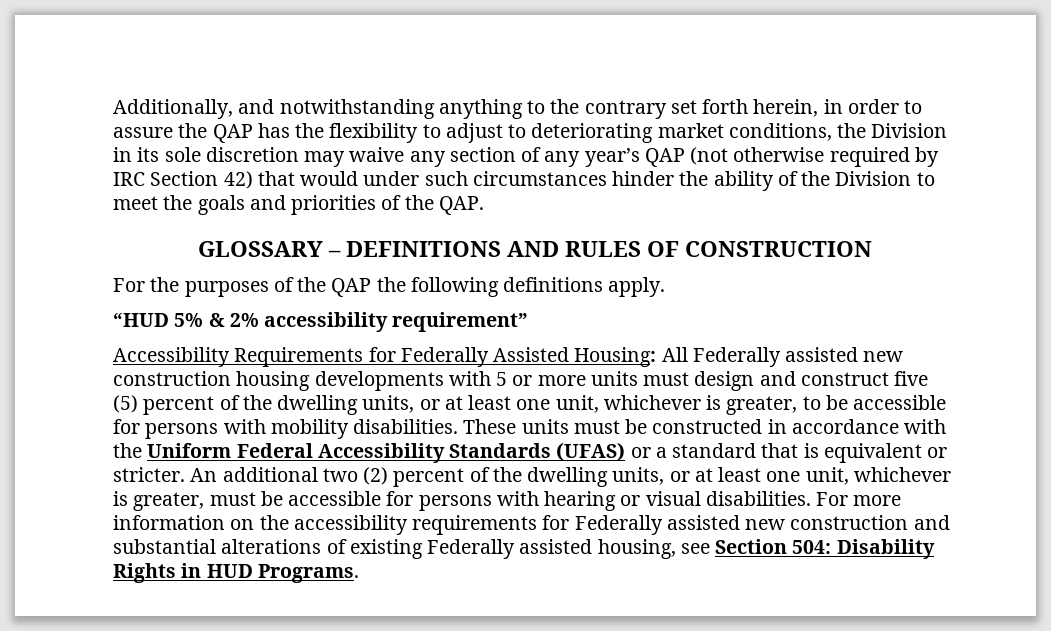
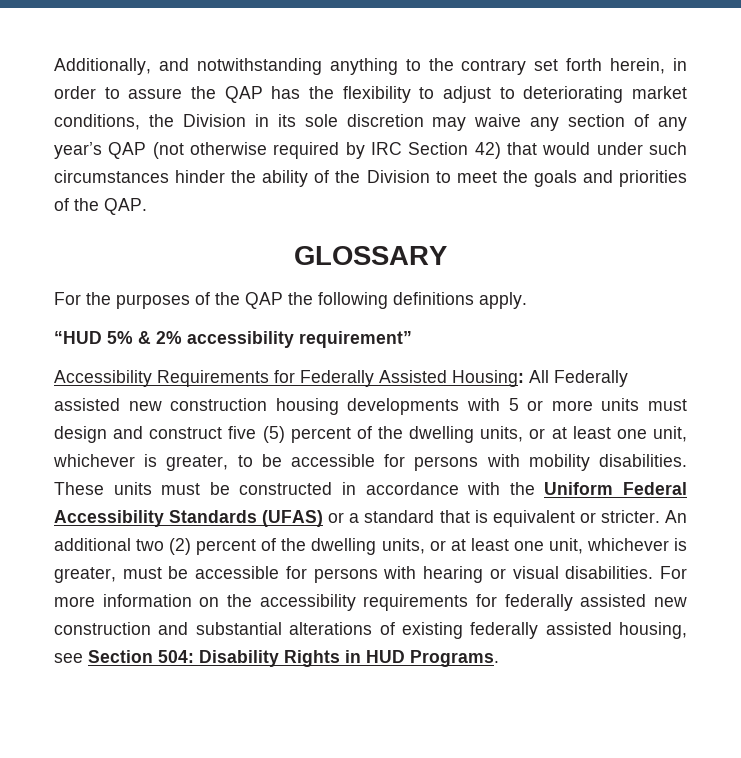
- GLOSSARY – DEFINITIONS AND RULES OF CONSTRUCTION
+ GLOSSARY
- For more information on the accessibility requirements for Federally assisted new construction and substantial alterations of existing Federally assisted housing, see Section 504: Disability Rights in HUD Programs.
+ For more information on the accessibility requirements for federally assisted new construction and substantial alterations of existing federally assisted housing, see Section 504: Disability Rights in HUD Programs.

